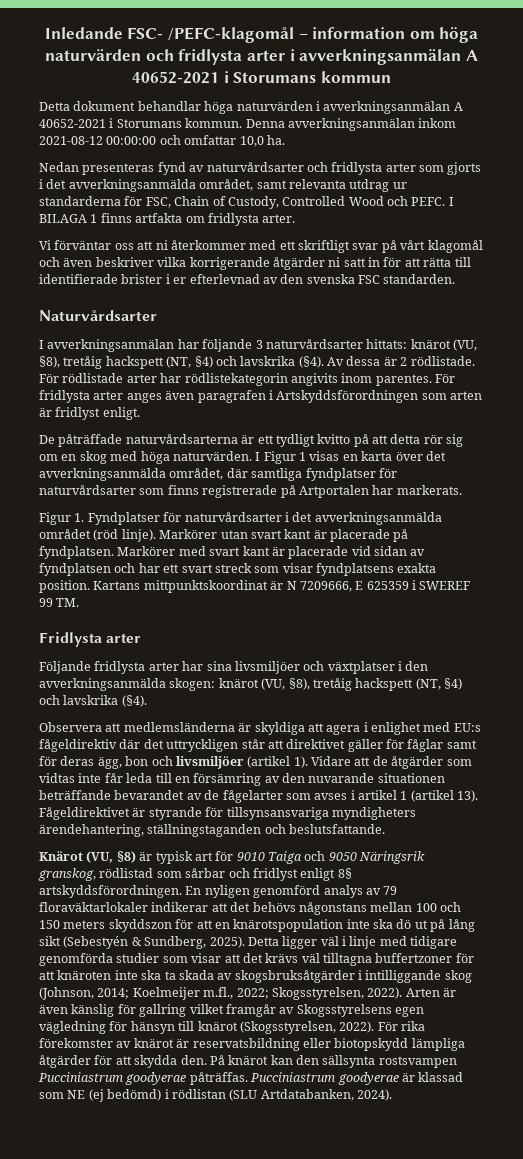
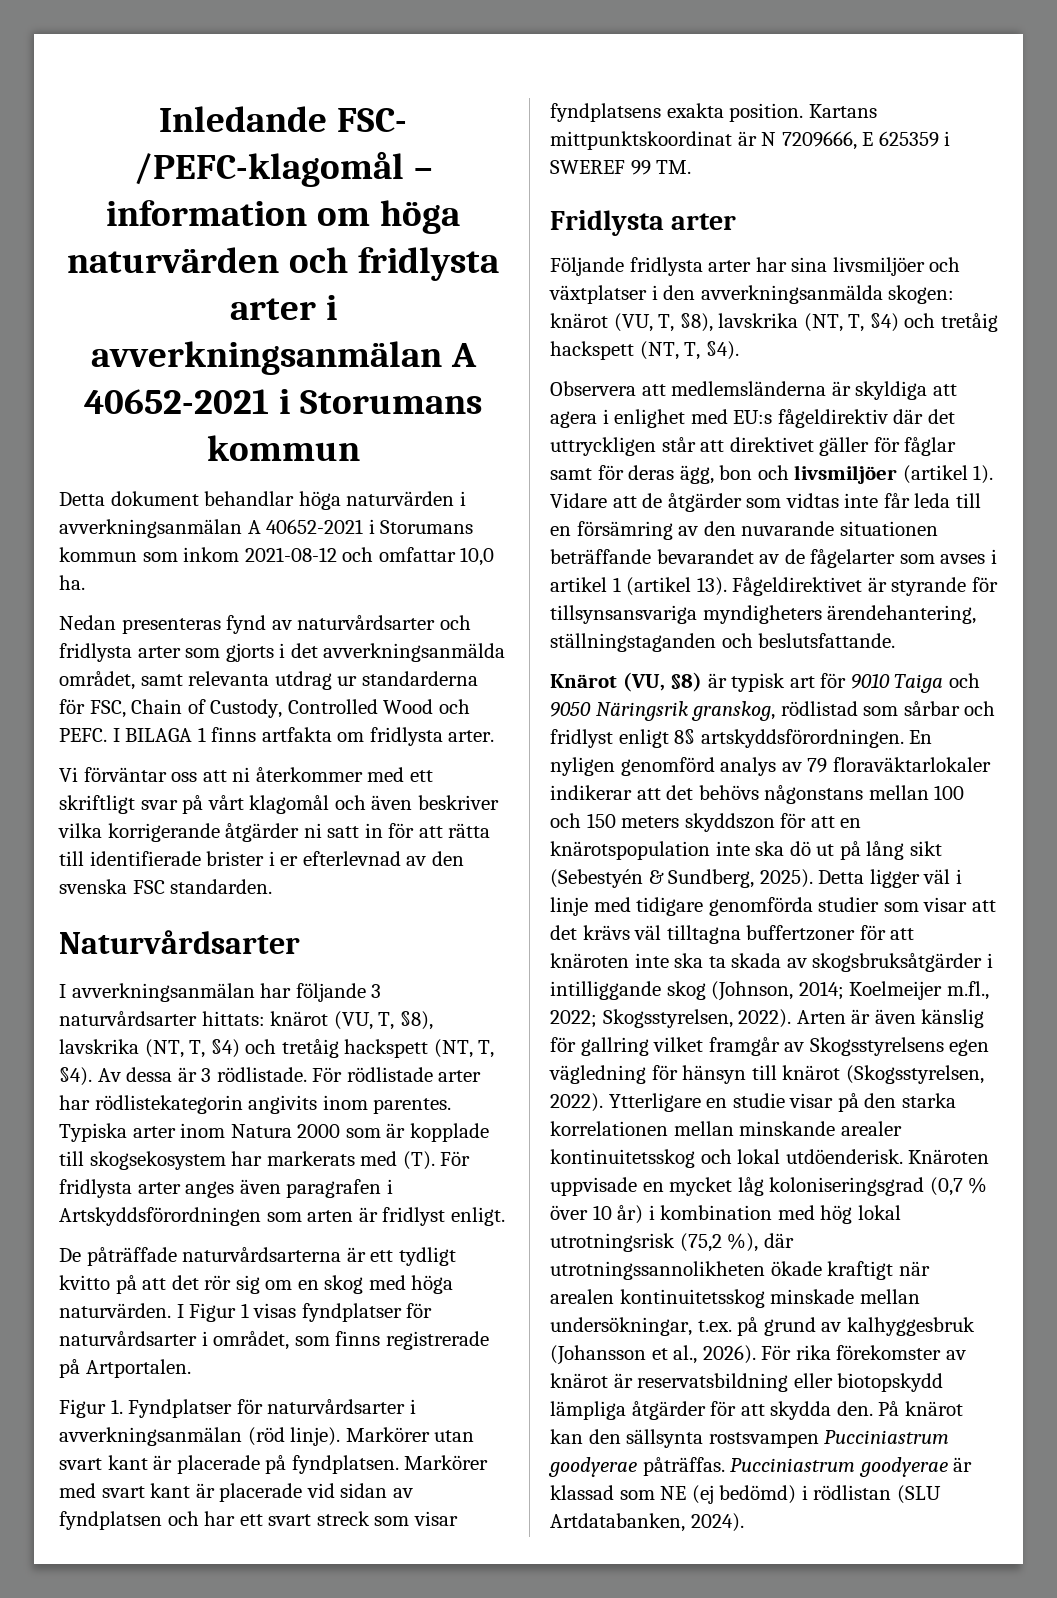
- Detta dokument behandlar höga naturvärden i avverkningsanmälan A 40652-2021 i Storumans kommun. Denna avverkningsanmälan inkom 2021-08-12 00:00:00 och omfattar 10,0 ha.
+ Detta dokument behandlar höga naturvärden i avverkningsanmälan A 40652-2021 i Storumans kommun som inkom 2021-08-12 och omfattar 10,0 ha.
- I avverkningsanmälan har följande 3 naturvårdsarter hittats: knärot (VU, §8), tretåig hackspett (NT, §4) och lavskrika (§4).
+ I avverkningsanmälan har följande 3 naturvårdsarter hittats: knärot (VU, T, §8), lavskrika (NT, T, §4) och tretåig hackspett (NT, T, §4).
- Av dessa är 2 rödlistade.
+ Av dessa är 3 rödlistade.
- För fridlysta arter anges även paragrafen i Artskyddsförordningen som arten är fridlyst enligt.
+ Typiska arter inom Natura 2000 som är kopplade till skogsekosystem har markerats med (T). För fridlysta arter anges även paragrafen i Artskyddsförordningen som arten är fridlyst enligt.
- De påträffade naturvårdsarterna är ett tydligt kvitto på att detta rör sig om en skog med höga naturvärden.
+ De påträffade naturvårdsarterna är ett tydligt kvitto på att det rör sig om en skog med höga naturvärden.
- I Figur 1 visas en karta över det avverkningsanmälda området, där samtliga fyndplatser för naturvårdsarter som finns registrerade på Artportalen har markerats.
+ I Figur 1 visas fyndplatser för naturvårdsarter i området, som finns registrerade på Artportalen.
- Figur 1. Fyndplatser för naturvårdsarter i det avverkningsanmälda området (röd linje).
+ Figur 1. Fyndplatser för naturvårdsarter i avverkningsanmälan (röd linje).
- Följande fridlysta arter har sina livsmiljöer och växtplatser i den avverkningsanmälda skogen: knärot (VU, §8), tretåig hackspett (NT, §4) och lavskrika (§4).
+ Följande fridlysta arter har sina livsmiljöer och växtplatser i den avverkningsanmälda skogen: knärot (VU, T, §8), lavskrika (NT, T, §4) och tretåig hackspett (NT, T, §4).
+ Ytterligare en studie visar på den starka korrelationen mellan minskande arealer kontinuitetsskog och lokal utdöenderisk. Knäroten uppvisade en mycket låg koloniseringsgrad (0,7 % över 10 år) i kombination med hög lokal utrotningsrisk (75,2 %), där utrotningssannolikheten ökade kraftigt när arealen kontinuitetsskog minskade mellan undersökningar, t.ex. på grund av kalhyggesbruk (Johansson et al., 2026).

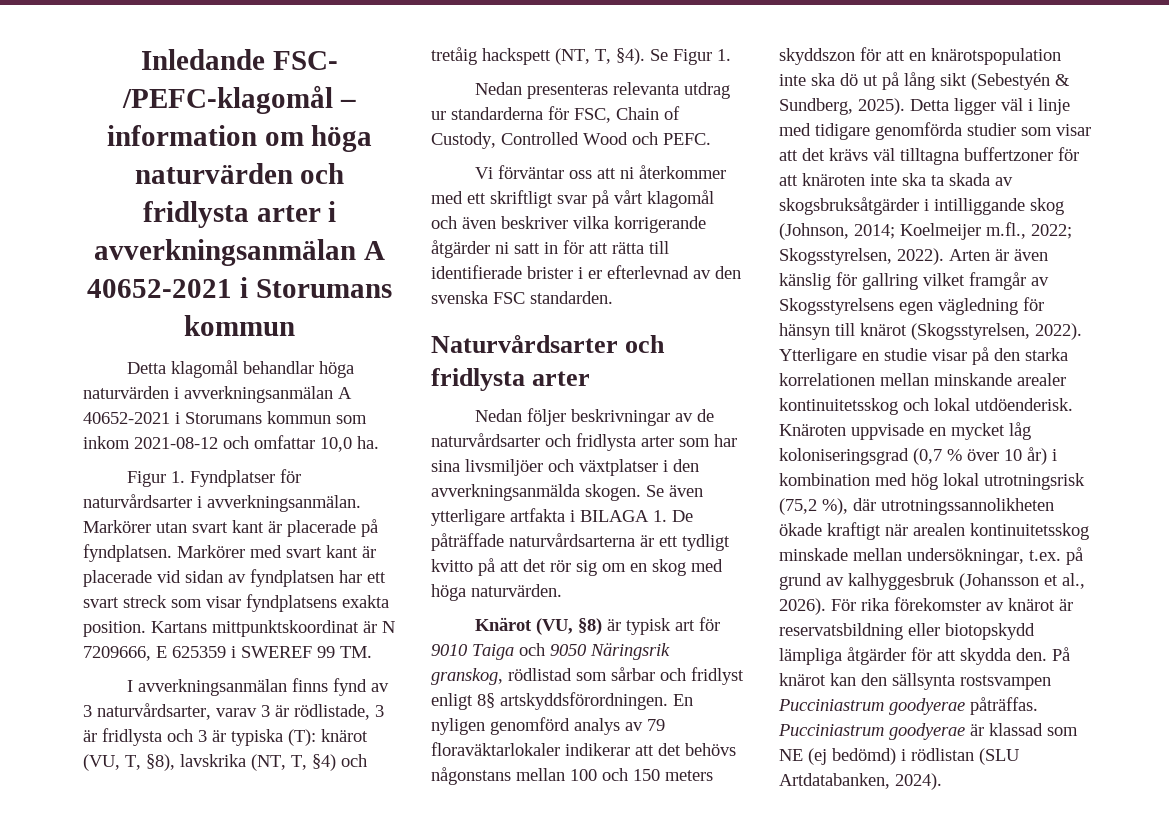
- Detta dokument behandlar höga naturvärden i avverkningsanmälan A 40652-2021 i Storumans kommun som inkom 2021-08-12 och omfattar 10,0 ha.
+ Detta klagomål behandlar höga naturvärden i avverkningsanmälan A 40652-2021 i Storumans kommun som inkom 2021-08-12 och omfattar 10,0 ha.
- Nedan presenteras fynd av naturvårdsarter och fridlysta arter som gjorts i det avverkningsanmälda området, samt relevanta utdrag ur standarderna för FSC, Chain of Custody, Controlled Wood och PEFC. I BILAGA 1 finns artfakta om fridlysta arter.
+ Figur 1. Fyndplatser för naturvårdsarter i avverkningsanmälan. Markörer utan svart kant är placerade på fyndplatsen. Markörer med svart kant är placerade vid sidan av fyndplatsen har ett svart streck som visar fyndplatsens exakta position. Kartans mittpunktskoordinat är N 7209666, E 625359 i SWEREF 99 TM.
+ I avverkningsanmälan finns fynd av 3 naturvårdsarter, varav 3 är rödlistade, 3 är fridlysta och 3 är typiska (T): knärot (VU, T, §8), lavskrika (NT, T, §4) och tretåig hackspett (NT, T, §4). Se Figur 1.
+ Nedan presenteras relevanta utdrag ur standarderna för FSC, Chain of Custody, Controlled Wood och PEFC.
- Naturvårdsarter
- I avverkningsanmälan har följande 3 naturvårdsarter hittats: knärot (VU, T, §8), lavskrika (NT, T, §4) och tretåig hackspett (NT, T, §4). Av dessa är 3 rödlistade. För rödlistade arter har rödlistekategorin angivits inom parentes. Typiska arter inom Natura 2000 som är kopplade till skogsekosystem har markerats med (T). För fridlysta arter anges även paragrafen i Artskyddsförordningen som arten är fridlyst enligt.
- De påträffade naturvårdsarterna är ett tydligt kvitto på att det rör sig om en skog med höga naturvärden. I Figur 1 visas fyndplatser för naturvårdsarter i området, som finns registrerade på Artportalen.
- Figur 1. Fyndplatser för naturvårdsarter i avverkningsanmälan (röd linje). Markörer utan svart kant är placerade på fyndplatsen. Markörer med svart kant är placerade vid sidan av fyndplatsen och har ett svart streck som visar fyndplatsens exakta position. Kartans mittpunktskoordinat är N 7209666, E 625359 i SWEREF 99 TM.
- Fridlysta arter
- Följande fridlysta arter har sina livsmiljöer och växtplatser i den avverkningsanmälda skogen: knärot (VU, T, §8), lavskrika (NT, T, §4) och tretåig hackspett (NT, T, §4).
- Observera att medlemsländerna är skyldiga att agera i enlighet med EU:s fågeldirektiv där det uttryckligen står att direktivet gäller för fåglar samt för deras ägg, bon och livsmiljöer (artikel 1). Vidare att de åtgärder som vidtas inte får leda till en försämring av den nuvarande situationen beträffande bevarandet av de fågelarter som avses i artikel 1 (artikel 13). Fågeldirektivet är styrande för tillsynsansvariga myndigheters ärendehantering, ställningstaganden och beslutsfattande.
+ Naturvårdsarter och fridlysta arter
+ Nedan följer beskrivningar av de naturvårdsarter och fridlysta arter som har sina livsmiljöer och växtplatser i den avverkningsanmälda skogen. Se även ytterligare artfakta i BILAGA 1. De påträffade naturvårdsarterna är ett tydligt kvitto på att det rör sig om en skog med höga naturvärden.

